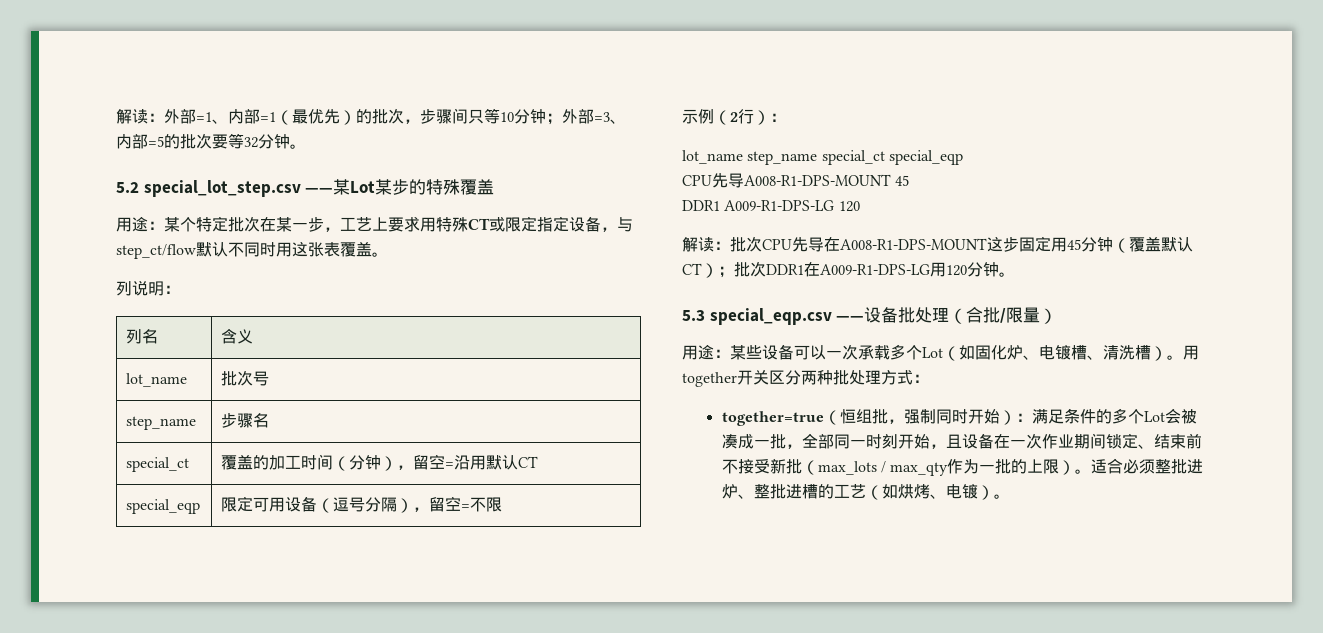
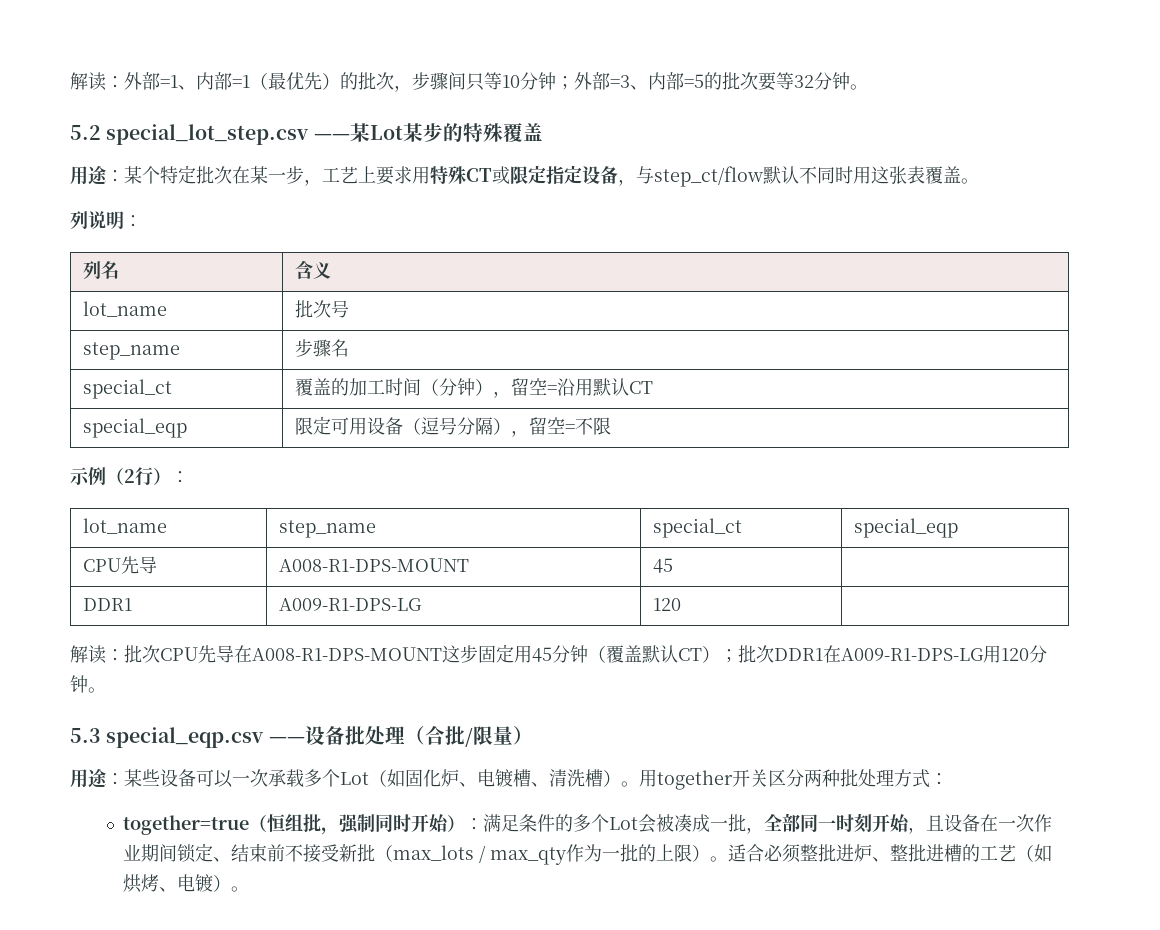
- lot_name step_name special_ct special_eqp
- CPU先导A008-R1-DPS-MOUNT 45
- DDR1 A009-R1-DPS-LG 120
+ lot_name | step_name | special_ct | special_eqp
+ CPU先导 | A008-R1-DPS-MOUNT | 45 |
+ DDR1 | A009-R1-DPS-LG | 120 |

